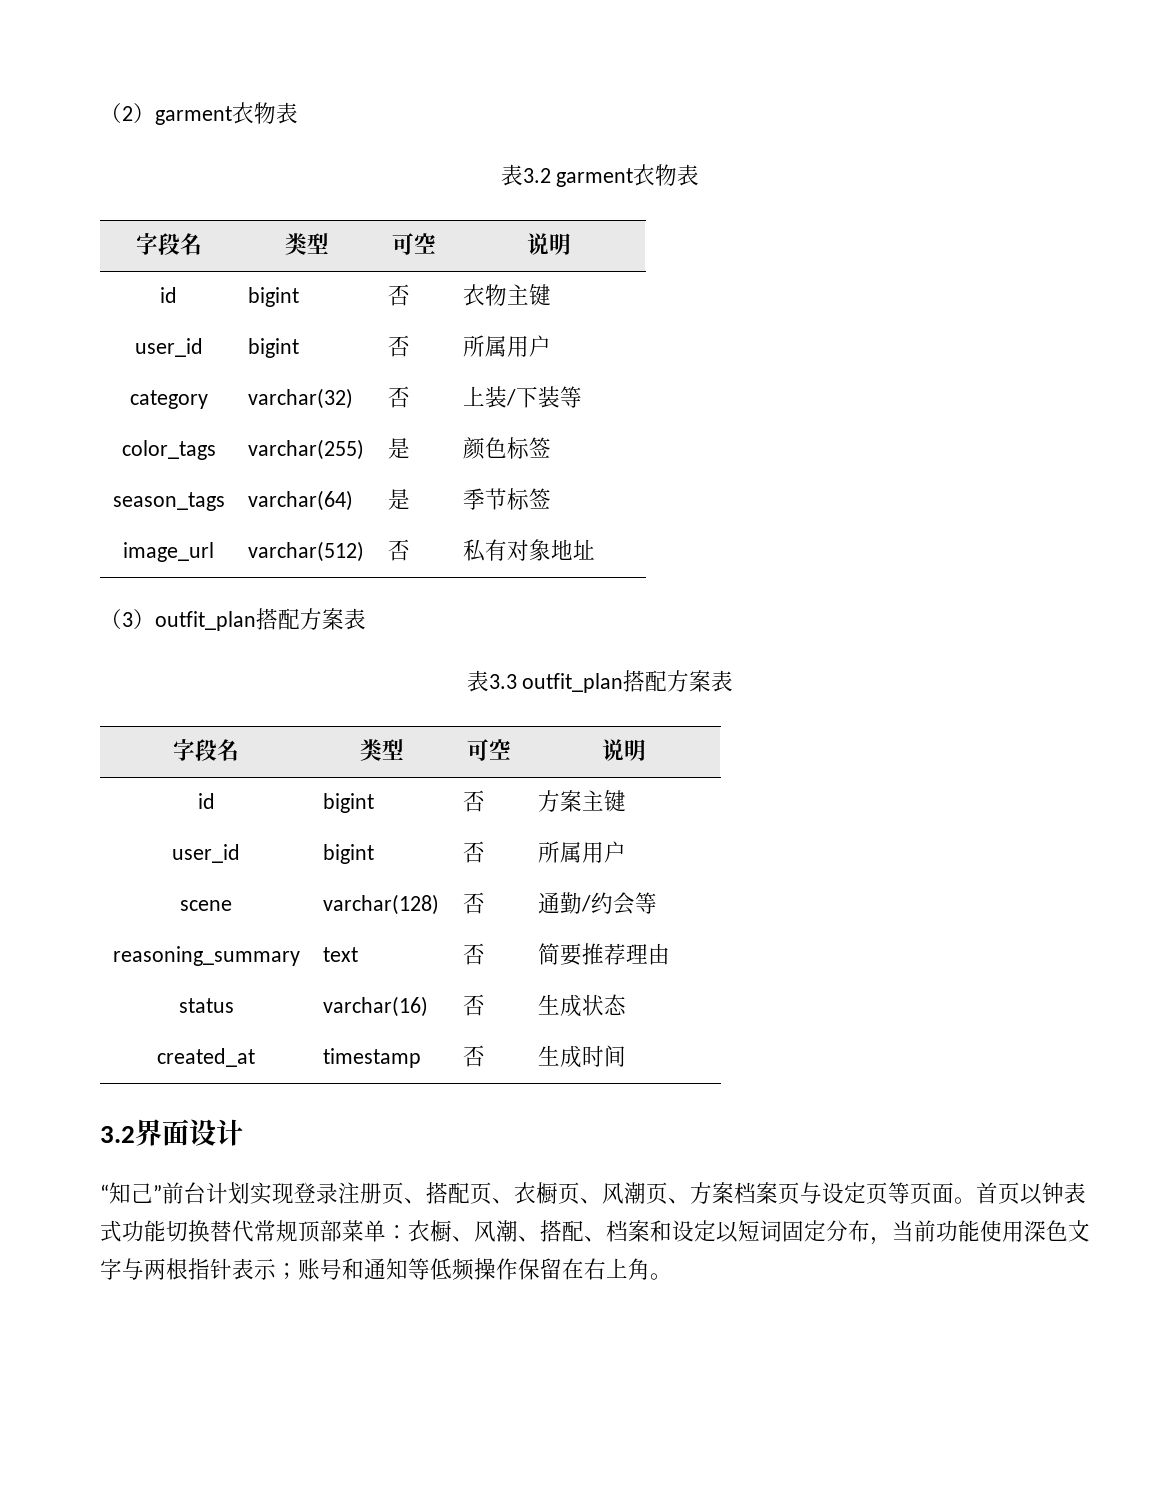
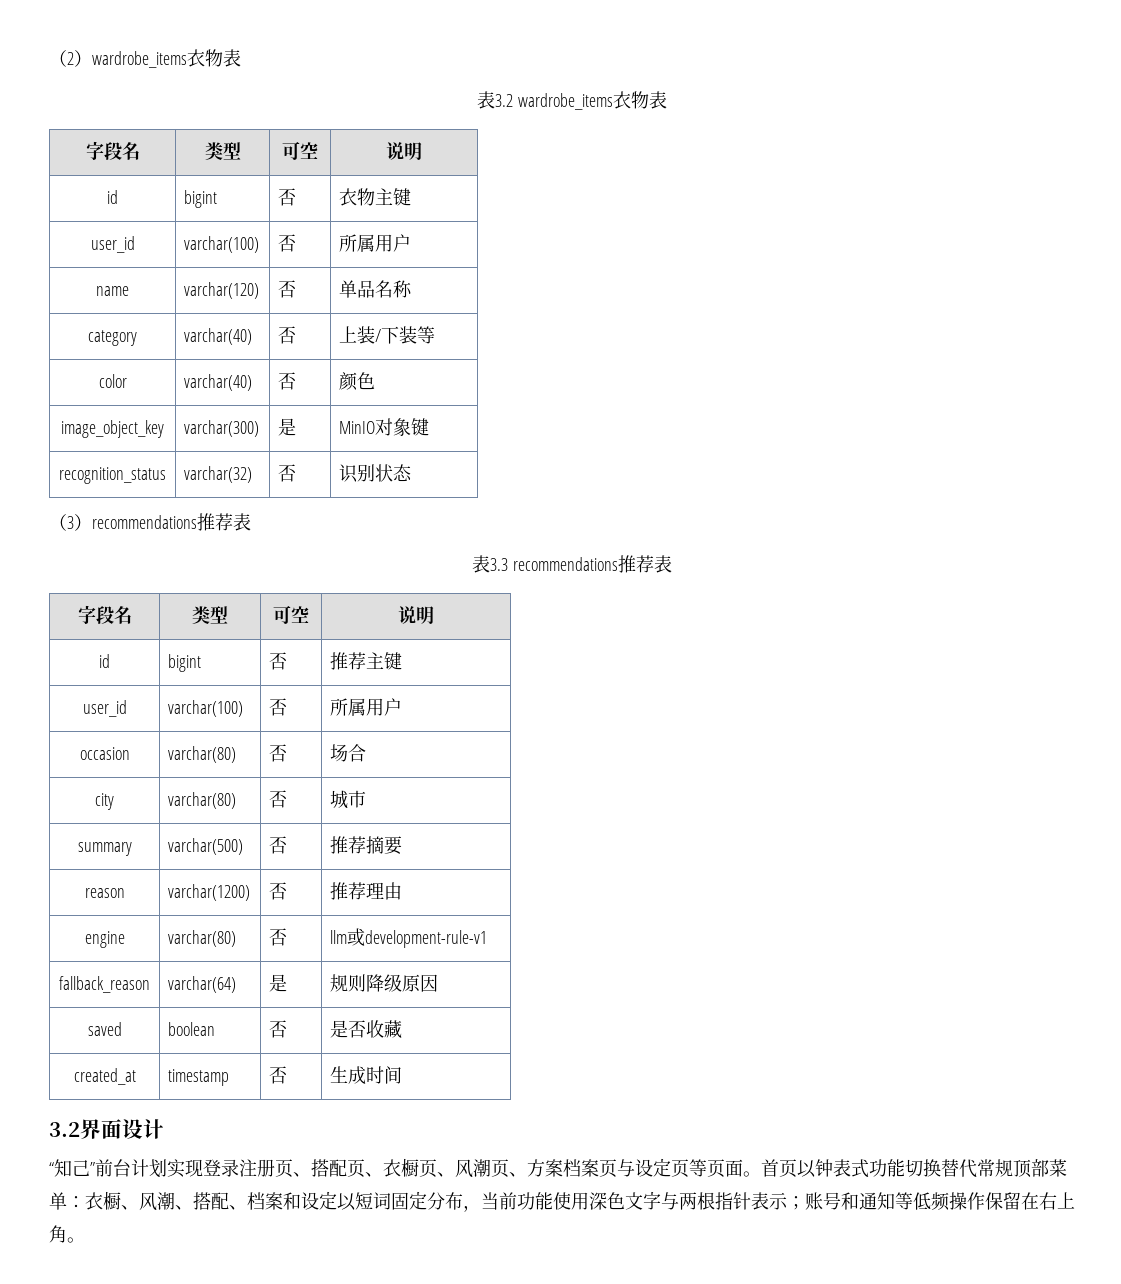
- （2）garment衣物表
+ （2）wardrobe_items衣物表
- 表3.2 garment衣物表
+ 表3.2 wardrobe_items衣物表
  id | bigint | 否 | 衣物主键
- user_id | bigint | 否 | 所属用户
+ user_id | varchar(100) | 否 | 所属用户
+ name | varchar(120) | 否 | 单品名称
- category | varchar(32) | 否 | 上装/下装等
+ category | varchar(40) | 否 | 上装/下装等
- color_tags | varchar(255) | 是 | 颜色标签
- season_tags | varchar(64) | 是 | 季节标签
- image_url | varchar(512) | 否 | 私有对象地址
+ color | varchar(40) | 否 | 颜色
+ image_object_key | varchar(300) | 是 | MinIO对象键
+ recognition_status | varchar(32) | 否 | 识别状态
- （3）outfit_plan搭配方案表
+ （3）recommendations推荐表
- 表3.3 outfit_plan搭配方案表
+ 表3.3 recommendations推荐表
  字段名 | 类型 | 可空 | 说明
- id | bigint | 否 | 方案主键
- user_id | bigint | 否 | 所属用户
- scene | varchar(128) | 否 | 通勤/约会等
- reasoning_summary | text | 否 | 简要推荐理由
+ id | bigint | 否 | 推荐主键
+ user_id | varchar(100) | 否 | 所属用户
+ occasion | varchar(80) | 否 | 场合
+ city | varchar(80) | 否 | 城市
+ summary | varchar(500) | 否 | 推荐摘要
+ reason | varchar(1200) | 否 | 推荐理由
- status | varchar(16) | 否 | 生成状态
+ engine | varchar(80) | 否 | llm或development-rule-v1
+ fallback_reason | varchar(64) | 是 | 规则降级原因
+ saved | boolean | 否 | 是否收藏

